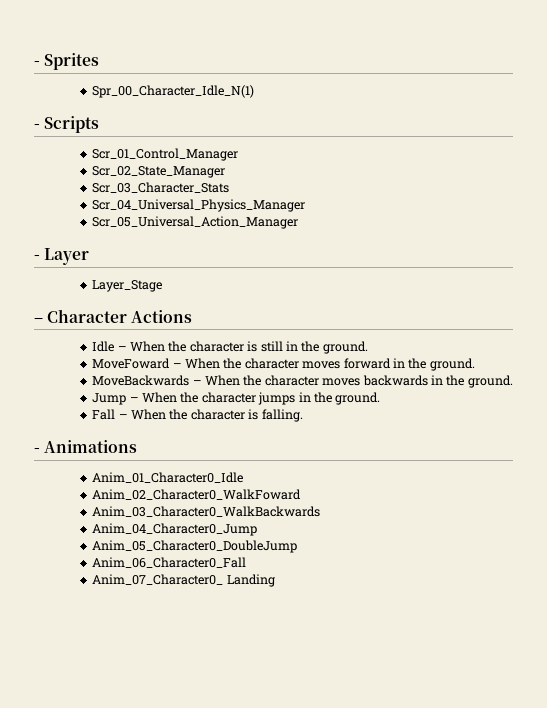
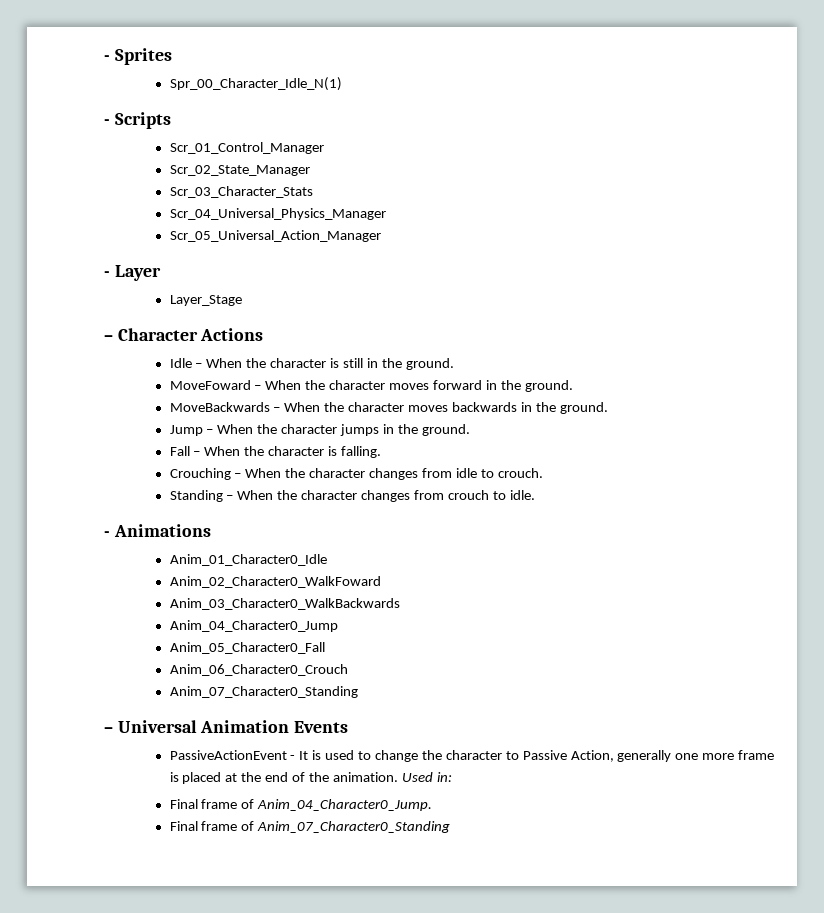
+ Crouching – When the character changes from idle to crouch.
+ Standing – When the character changes from crouch to idle.
- Anim_05_Character0_DoubleJump
- Anim_06_Character0_Fall
- Anim_07_Character0_ Landing
+ Anim_05_Character0_Fall
+ Anim_06_Character0_Crouch
+ Anim_07_Character0_Standing
+ – Universal Animation Events
+ PassiveActionEvent - It is used to change the character to Passive Action, generally one more frame is placed at the end of the animation. Used in:
+ Final frame of Anim_04_Character0_Jump.
+ Final frame of Anim_07_Character0_Standing

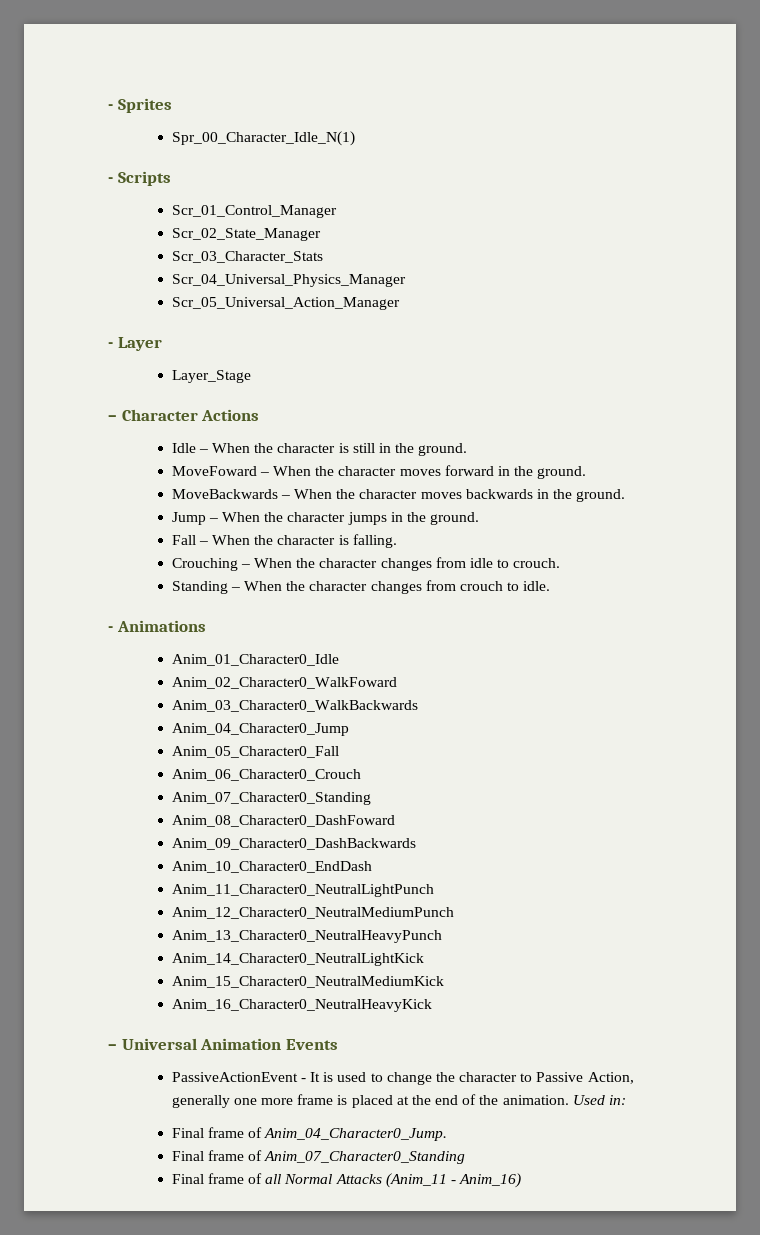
+ Anim_08_Character0_DashFoward
+ Anim_09_Character0_DashBackwards
+ Anim_10_Character0_EndDash
+ Anim_11_Character0_NeutralLightPunch
+ Anim_12_Character0_NeutralMediumPunch
+ Anim_13_Character0_NeutralHeavyPunch
+ Anim_14_Character0_NeutralLightKick
+ Anim_15_Character0_NeutralMediumKick
+ Anim_16_Character0_NeutralHeavyKick
+ Final frame of all Normal Attacks (Anim_11 - Anim_16)

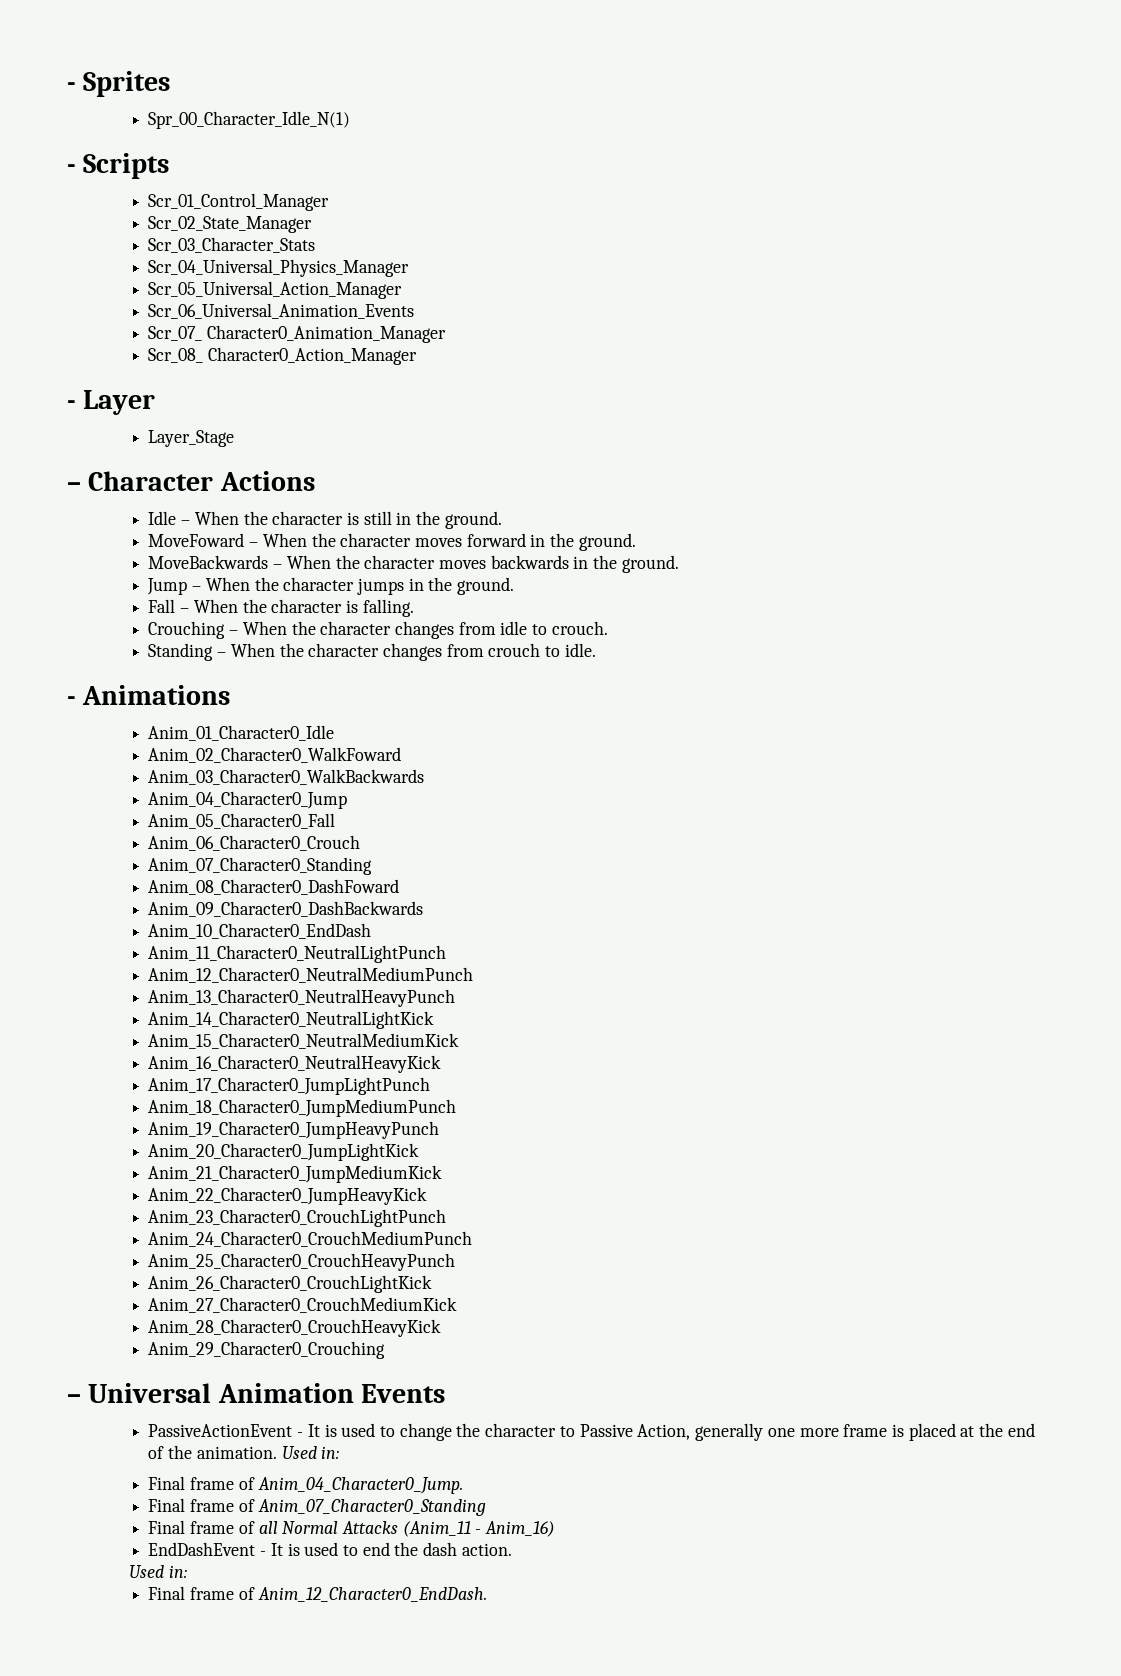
+ Scr_06_Universal_Animation_Events
+ Scr_07_ Character0_Animation_Manager
+ Scr_08_ Character0_Action_Manager
+ Anim_17_Character0_JumpLightPunch
+ Anim_18_Character0_JumpMediumPunch
+ Anim_19_Character0_JumpHeavyPunch
+ Anim_20_Character0_JumpLightKick
+ Anim_21_Character0_JumpMediumKick
+ Anim_22_Character0_JumpHeavyKick
+ Anim_23_Character0_CrouchLightPunch
+ Anim_24_Character0_CrouchMediumPunch
+ Anim_25_Character0_CrouchHeavyPunch
+ Anim_26_Character0_CrouchLightKick
+ Anim_27_Character0_CrouchMediumKick
+ Anim_28_Character0_CrouchHeavyKick
+ Anim_29_Character0_Crouching
+ EndDashEvent - It is used to end the dash action.
+ Used in:
+ Final frame of Anim_12_Character0_EndDash.

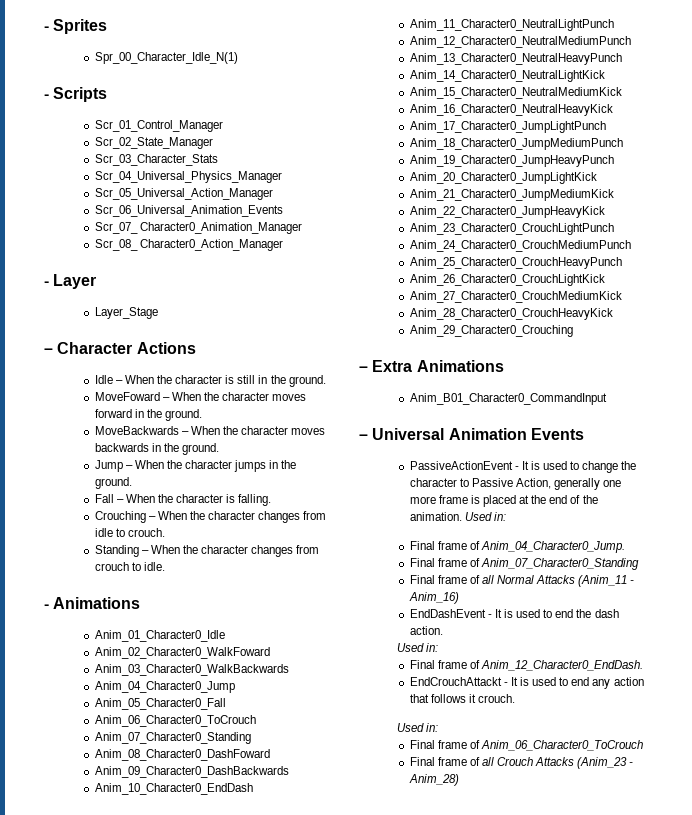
  Anim_05_Character0_Fall
- Anim_06_Character0_Crouch
+ Anim_06_Character0_ToCrouch
+ – Extra Animations
+ Anim_B01_Character0_CommandInput
+ EndCrouchAttackt - It is used to end any action that follows it crouch.
+ Used in:
+ Final frame of Anim_06_Character0_ToCrouch
+ Final frame of all Crouch Attacks (Anim_23 - Anim_28)

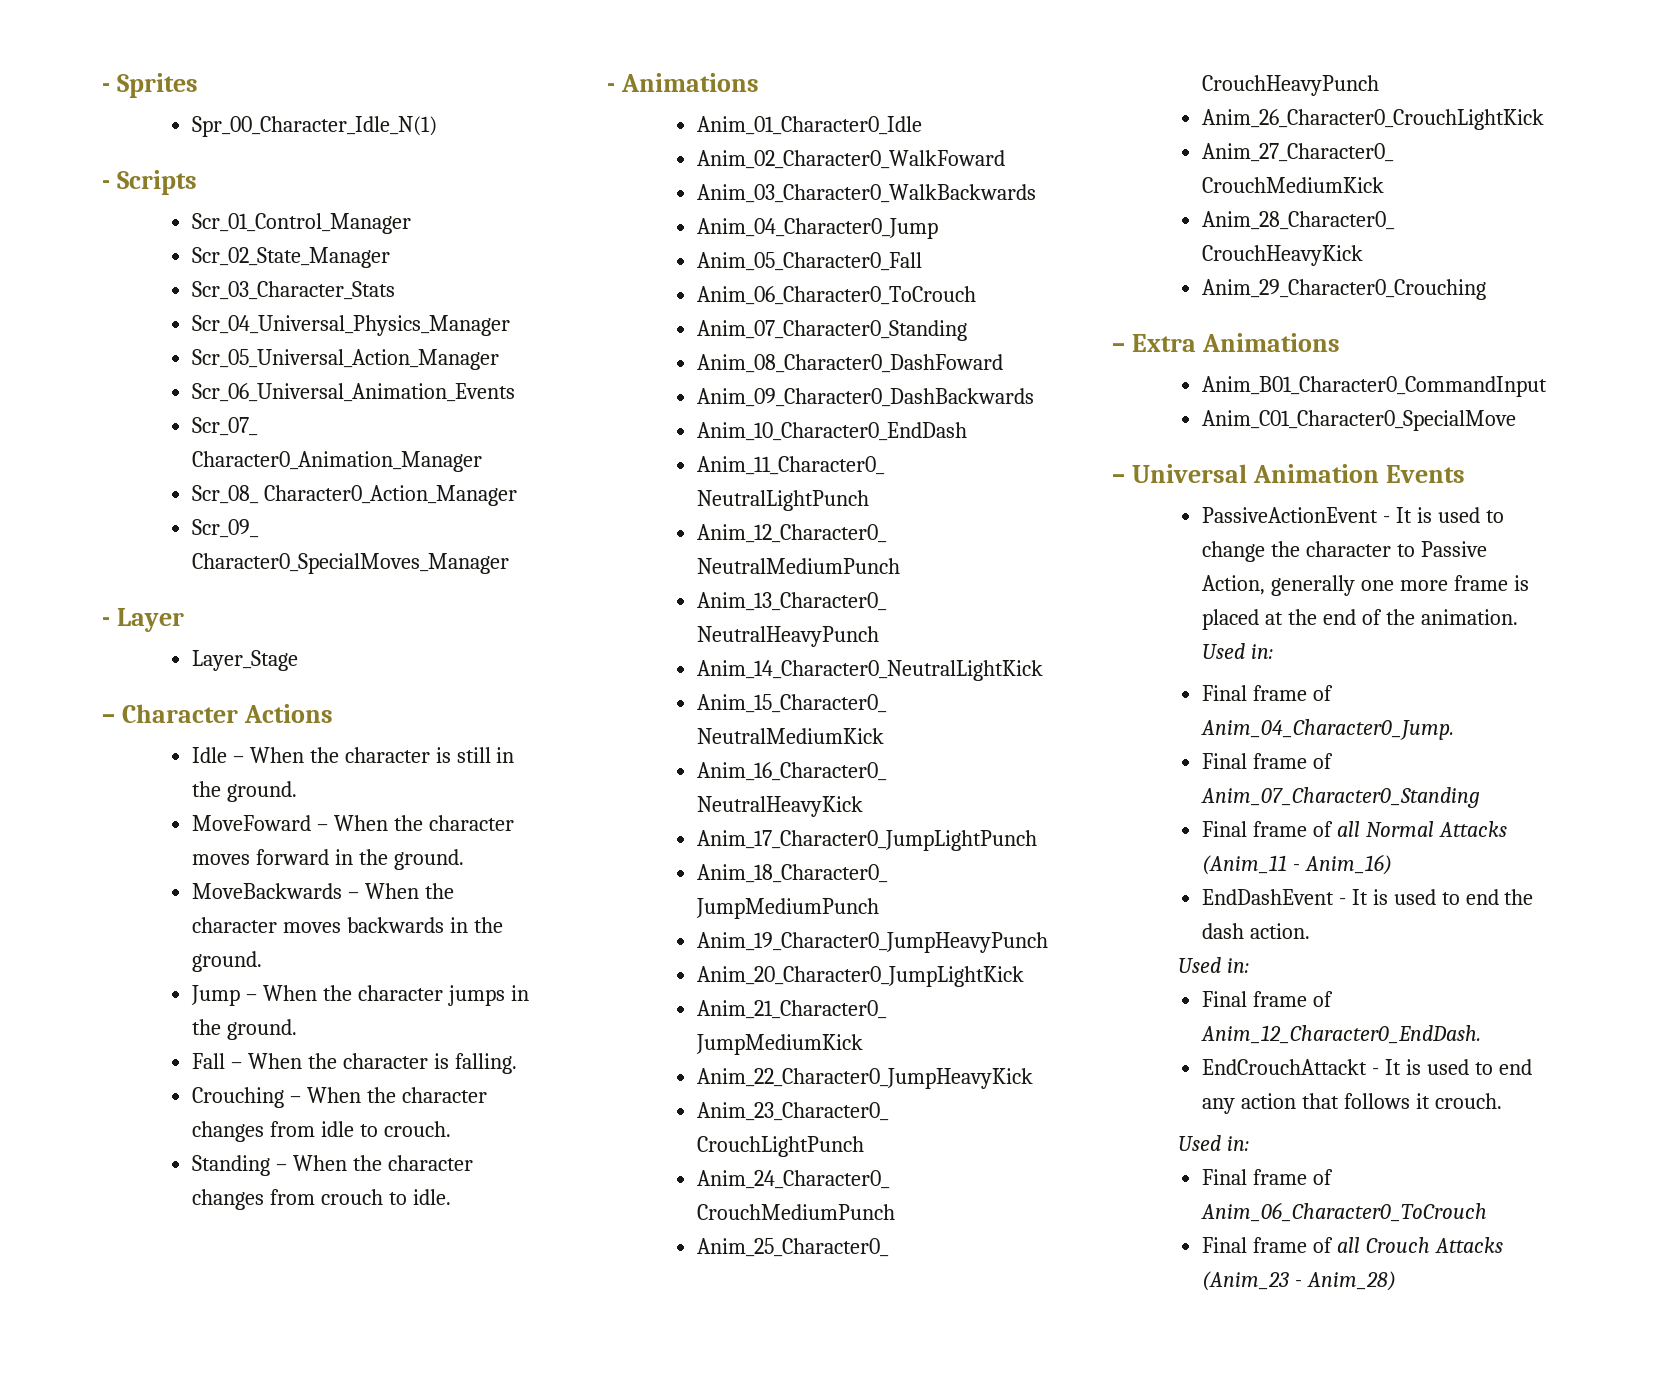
+ Scr_09_ Character0_SpecialMoves_Manager
+ Anim_C01_Character0_SpecialMove

